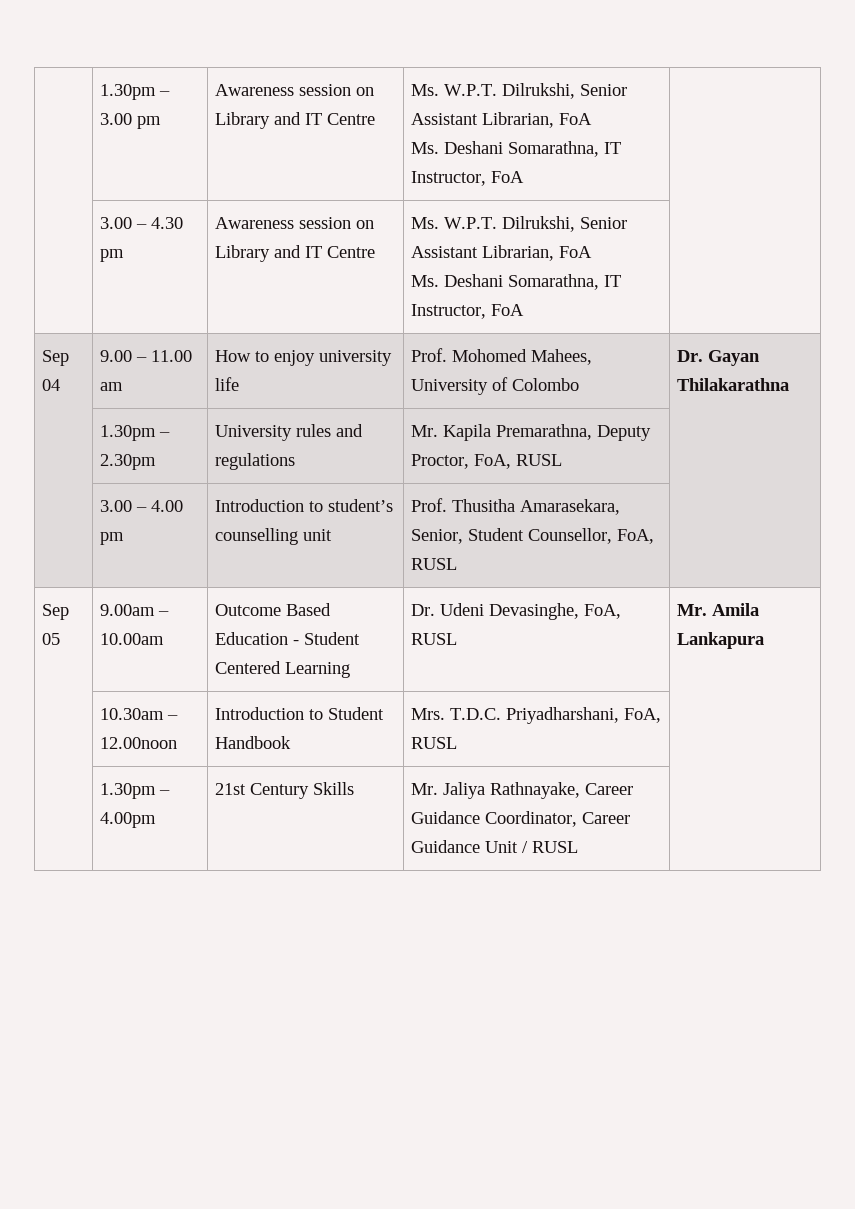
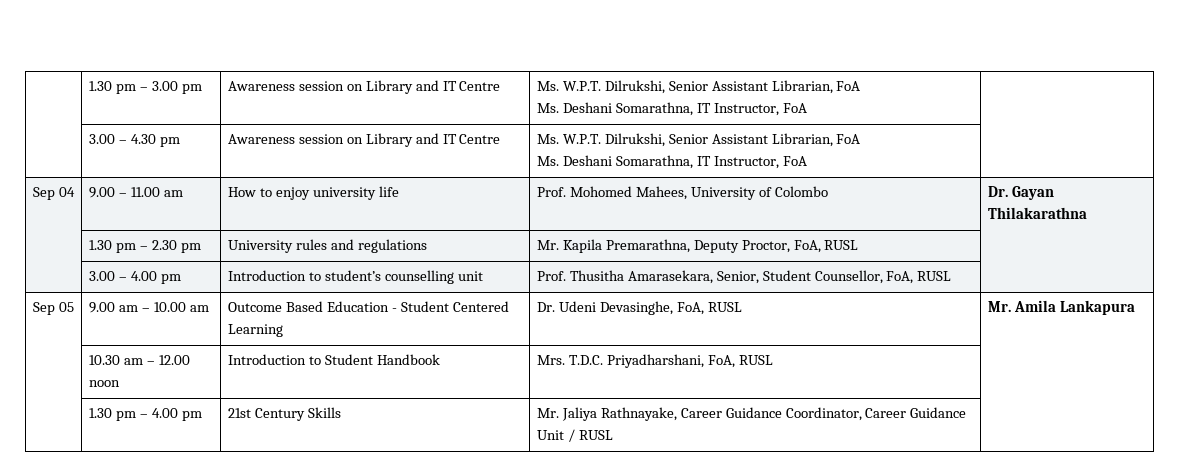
- | 1.30pm – 3.00 pm | Awareness session on Library and IT Centre | Ms. W.P.T. Dilrukshi, Senior Assistant Librarian, FoA
+ | 1.30 pm – 3.00 pm | Awareness session on Library and IT Centre | Ms. W.P.T. Dilrukshi, Senior Assistant Librarian, FoA
- | 1.30pm – 2.30pm | University rules and regulations | Mr. Kapila Premarathna, Deputy Proctor, FoA, RUSL |
+ | 1.30 pm – 2.30 pm | University rules and regulations | Mr. Kapila Premarathna, Deputy Proctor, FoA, RUSL |
- Sep 05 | 9.00am – 10.00am | Outcome Based Education - Student Centered Learning | Dr. Udeni Devasinghe, FoA, RUSL | Mr. Amila Lankapura
+ Sep 05 | 9.00 am – 10.00 am | Outcome Based Education - Student Centered Learning | Dr. Udeni Devasinghe, FoA, RUSL | Mr. Amila Lankapura
- | 10.30am – 12.00noon | Introduction to Student Handbook | Mrs. T.D.C. Priyadharshani, FoA, RUSL |
+ | 10.30 am – 12.00 noon | Introduction to Student Handbook | Mrs. T.D.C. Priyadharshani, FoA, RUSL |
- | 1.30pm – 4.00pm | 21st Century Skills | Mr. Jaliya Rathnayake, Career Guidance Coordinator, Career Guidance Unit / RUSL |
+ | 1.30 pm – 4.00 pm | 21st Century Skills | Mr. Jaliya Rathnayake, Career Guidance Coordinator, Career Guidance Unit / RUSL |

